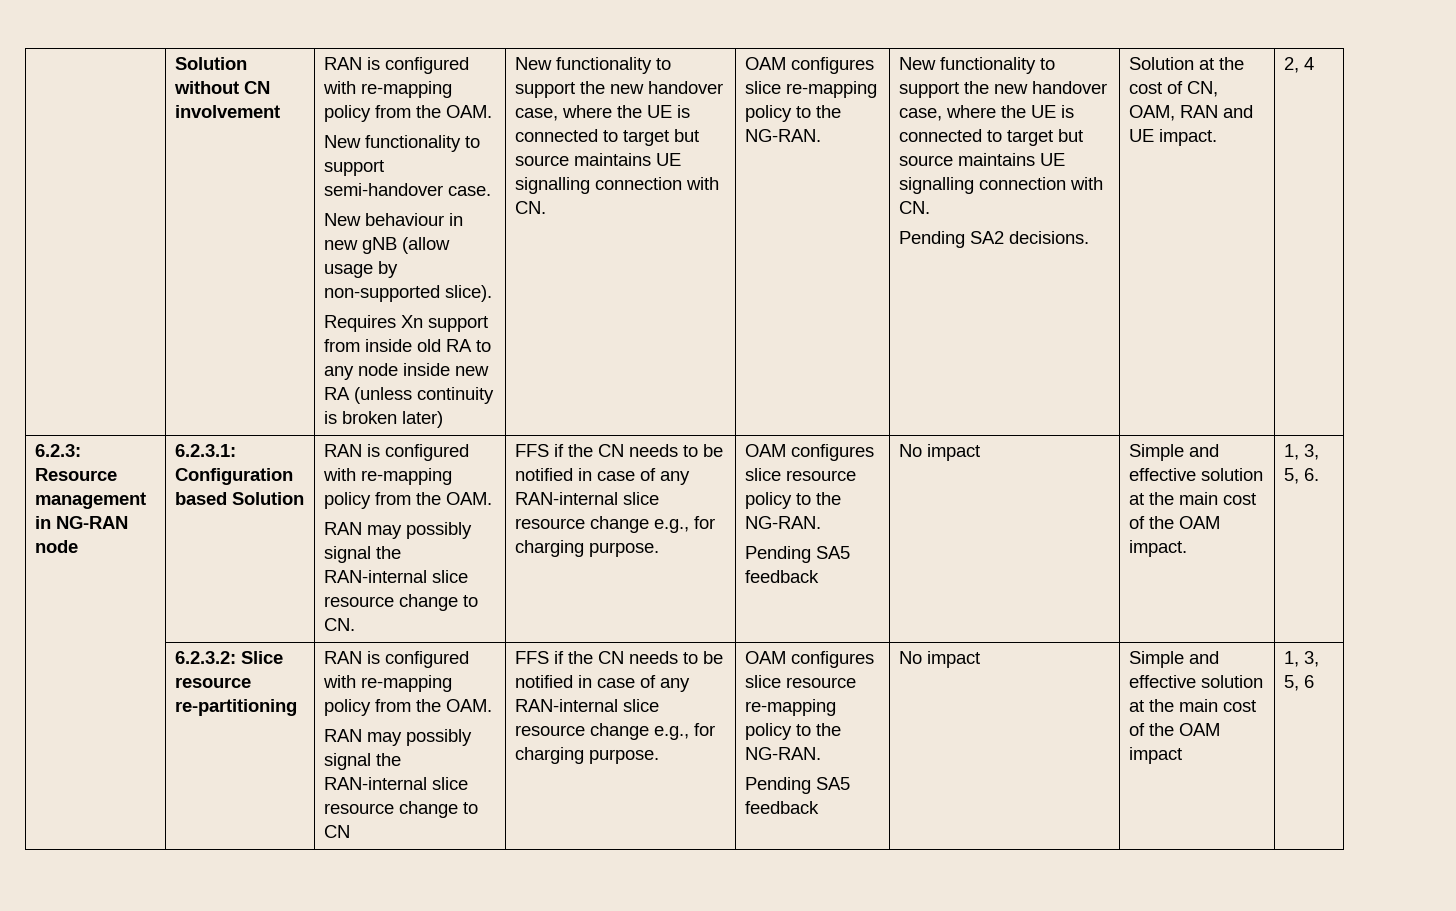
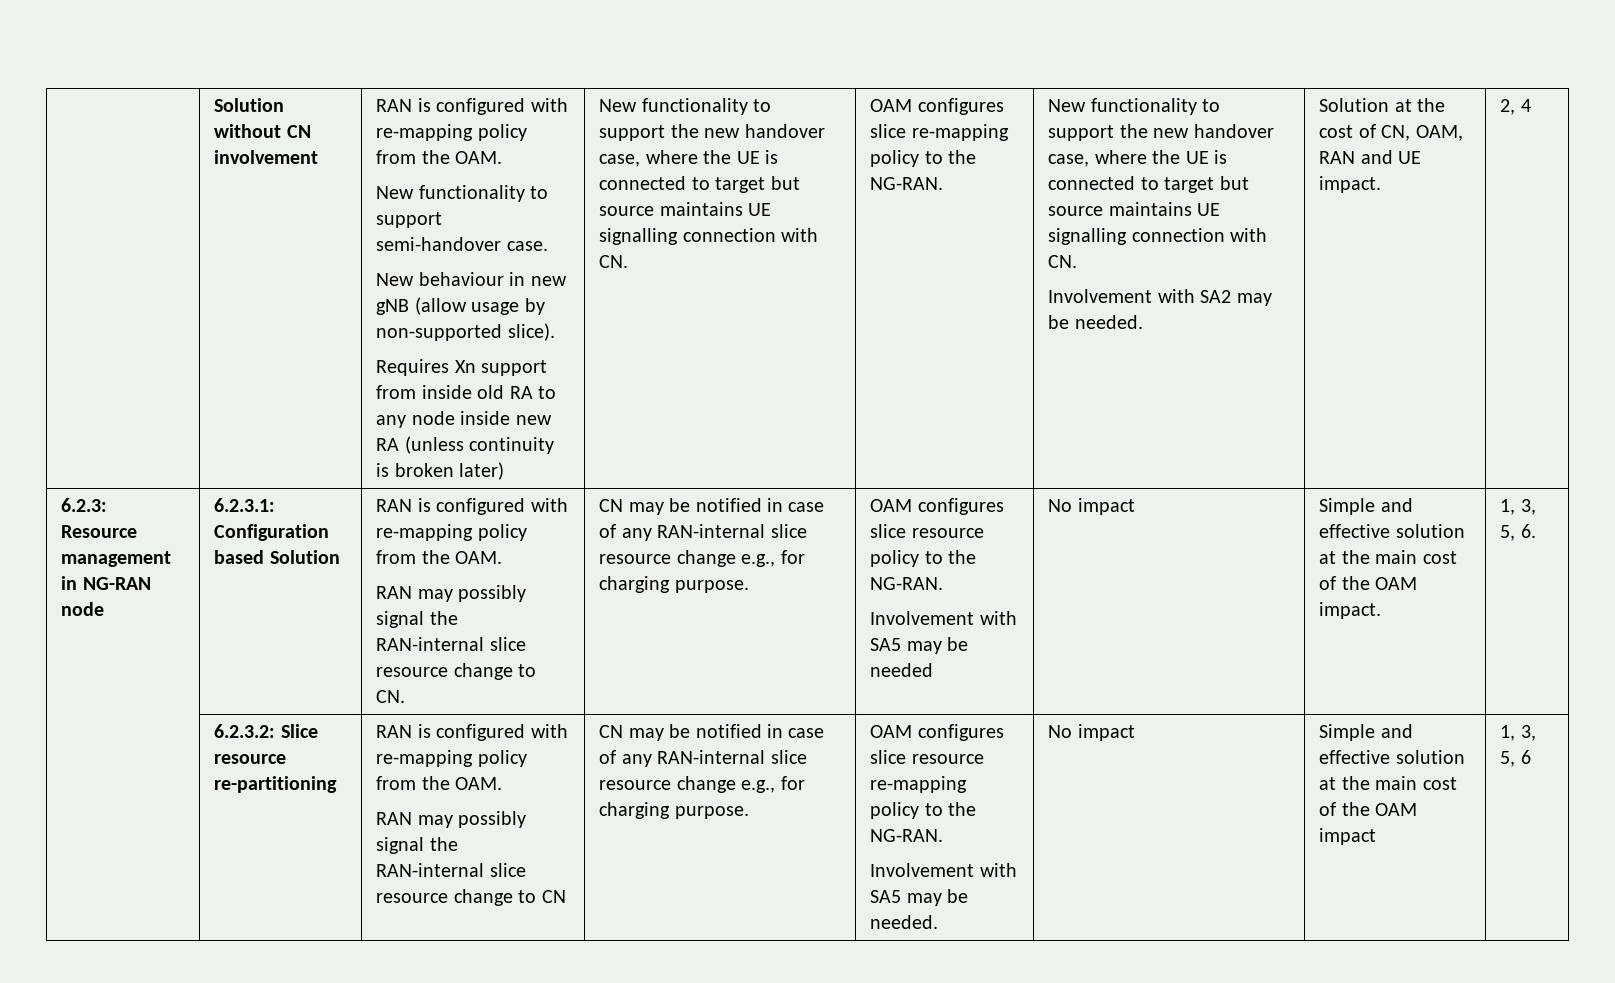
- Pending SA2 decisions.
+ Involvement with SA2 may be needed.
- RAN may possibly signal the RAN-internal slice resource change to CN. | FFS if the CN needs to be notified in case of any RAN-internal slice resource change e.g., for charging purpose.
+ RAN may possibly signal the RAN-internal slice resource change to CN. | CN may be notified in case of any RAN-internal slice resource change e.g., for charging purpose.
  OAM configures slice resource policy to the NG-RAN.
- Pending SA5 feedback
+ Involvement with SA5 may be needed
- RAN may possibly signal the RAN-internal slice resource change to CN | FFS if the CN needs to be notified in case of any RAN-internal slice resource change e.g., for charging purpose.
+ RAN may possibly signal the RAN-internal slice resource change to CN | CN may be notified in case of any RAN-internal slice resource change e.g., for charging purpose.
  OAM configures slice resource re-mapping policy to the NG-RAN.
- Pending SA5 feedback
+ Involvement with SA5 may be needed.

